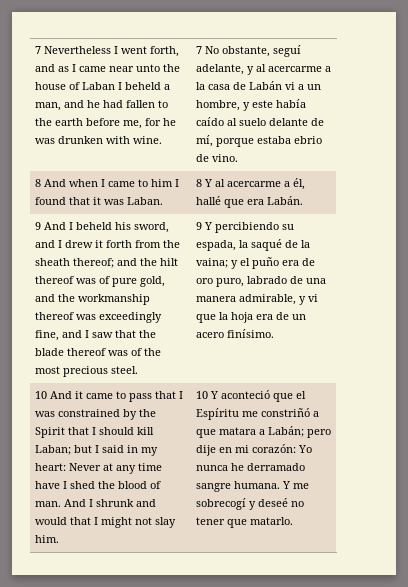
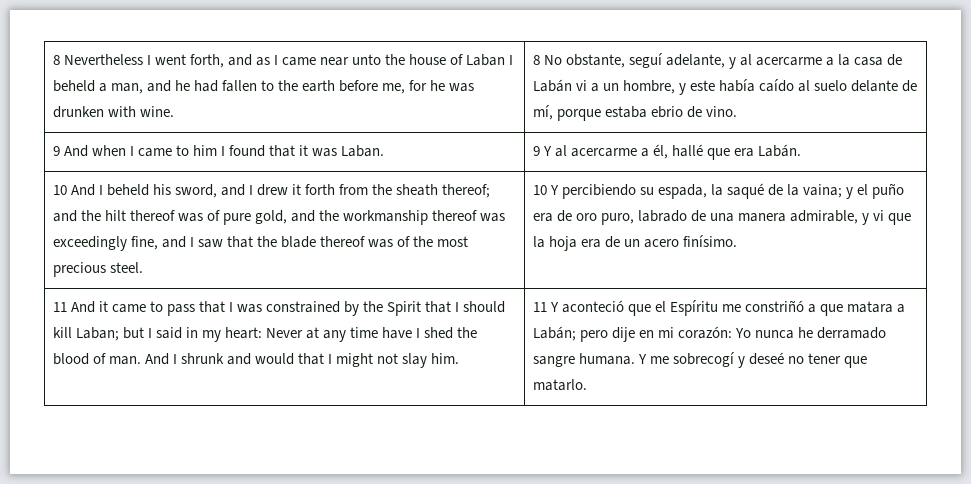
- 7 Nevertheless I went forth, and as I came near unto the house of Laban I beheld a man, and he had fallen to the earth before me, for he was drunken with wine.
+ 8 Nevertheless I went forth, and as I came near unto the house of Laban I beheld a man, and he had fallen to the earth before me, for he was drunken with wine.
- 7 No obstante, seguí adelante, y al acercarme a la casa de Labán vi a un hombre, y este había caído al suelo delante de mí, porque estaba ebrio de vino.
+ 8 No obstante, seguí adelante, y al acercarme a la casa de Labán vi a un hombre, y este había caído al suelo delante de mí, porque estaba ebrio de vino.
- 8 And when I came to him I found that it was Laban. | 8 Y al acercarme a él, hallé que era Labán.
+ 9 And when I came to him I found that it was Laban. | 9 Y al acercarme a él, hallé que era Labán.
- 9 And I beheld his sword, and I drew it forth from the sheath thereof; and the hilt thereof was of pure gold, and the workmanship thereof was exceedingly fine, and I saw that the blade thereof was of the most precious steel.
+ 10 And I beheld his sword, and I drew it forth from the sheath thereof; and the hilt thereof was of pure gold, and the workmanship thereof was exceedingly fine, and I saw that the blade thereof was of the most precious steel.
- 9 Y percibiendo su espada, la saqué de la vaina; y el puño era de oro puro, labrado de una manera admirable, y vi que la hoja era de un acero finísimo.
+ 10 Y percibiendo su espada, la saqué de la vaina; y el puño era de oro puro, labrado de una manera admirable, y vi que la hoja era de un acero finísimo.
- 10 And it came to pass that I was constrained by the Spirit that I should kill Laban; but I said in my heart: Never at any time have I shed the blood of man.
+ 11 And it came to pass that I was constrained by the Spirit that I should kill Laban; but I said in my heart: Never at any time have I shed the blood of man.
- 10 Y aconteció que el Espíritu me constriñó a que matara a Labán; pero dije en mi corazón: Yo nunca he derramado sangre humana.
+ 11 Y aconteció que el Espíritu me constriñó a que matara a Labán; pero dije en mi corazón: Yo nunca he derramado sangre humana.

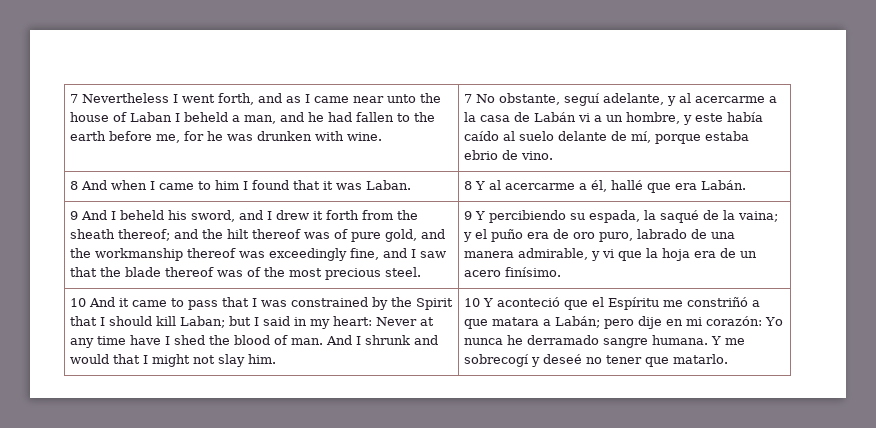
- 8 Nevertheless I went forth, and as I came near unto the house of Laban I beheld a man, and he had fallen to the earth before me, for he was drunken with wine.
+ 7 Nevertheless I went forth, and as I came near unto the house of Laban I beheld a man, and he had fallen to the earth before me, for he was drunken with wine.
- 8 No obstante, seguí adelante, y al acercarme a la casa de Labán vi a un hombre, y este había caído al suelo delante de mí, porque estaba ebrio de vino.
+ 7 No obstante, seguí adelante, y al acercarme a la casa de Labán vi a un hombre, y este había caído al suelo delante de mí, porque estaba ebrio de vino.
- 9 And when I came to him I found that it was Laban. | 9 Y al acercarme a él, hallé que era Labán.
+ 8 And when I came to him I found that it was Laban. | 8 Y al acercarme a él, hallé que era Labán.
- 10 And I beheld his sword, and I drew it forth from the sheath thereof; and the hilt thereof was of pure gold, and the workmanship thereof was exceedingly fine, and I saw that the blade thereof was of the most precious steel.
+ 9 And I beheld his sword, and I drew it forth from the sheath thereof; and the hilt thereof was of pure gold, and the workmanship thereof was exceedingly fine, and I saw that the blade thereof was of the most precious steel.
- 10 Y percibiendo su espada, la saqué de la vaina; y el puño era de oro puro, labrado de una manera admirable, y vi que la hoja era de un acero finísimo.
+ 9 Y percibiendo su espada, la saqué de la vaina; y el puño era de oro puro, labrado de una manera admirable, y vi que la hoja era de un acero finísimo.
- 11 And it came to pass that I was constrained by the Spirit that I should kill Laban; but I said in my heart: Never at any time have I shed the blood of man.
+ 10 And it came to pass that I was constrained by the Spirit that I should kill Laban; but I said in my heart: Never at any time have I shed the blood of man.
- 11 Y aconteció que el Espíritu me constriñó a que matara a Labán; pero dije en mi corazón: Yo nunca he derramado sangre humana.
+ 10 Y aconteció que el Espíritu me constriñó a que matara a Labán; pero dije en mi corazón: Yo nunca he derramado sangre humana.

